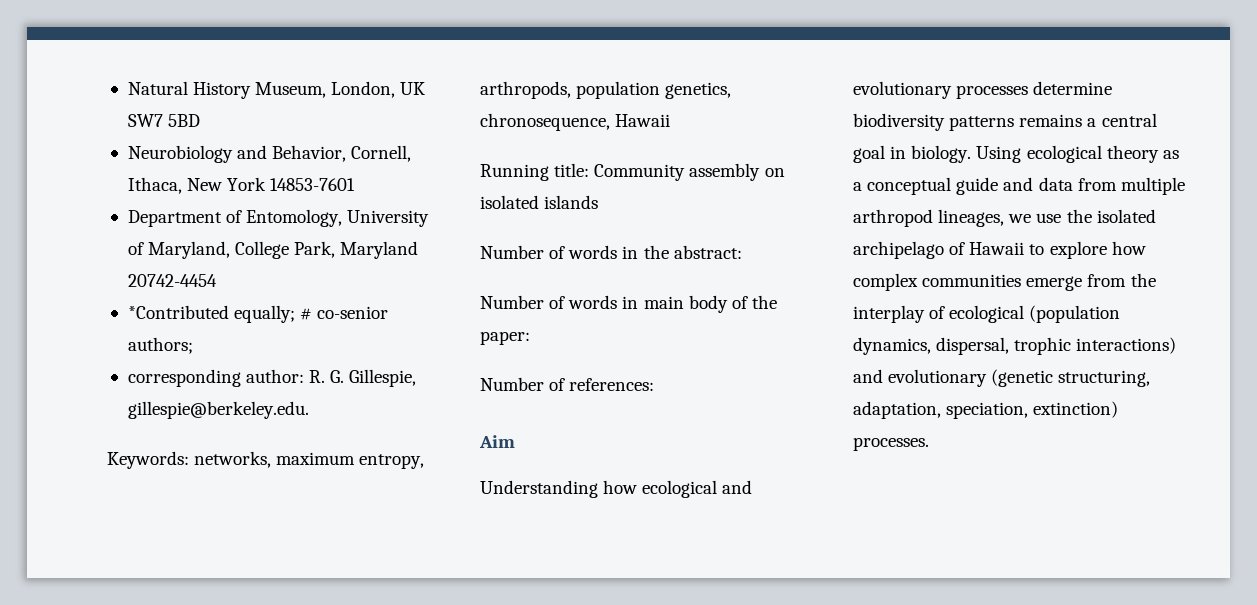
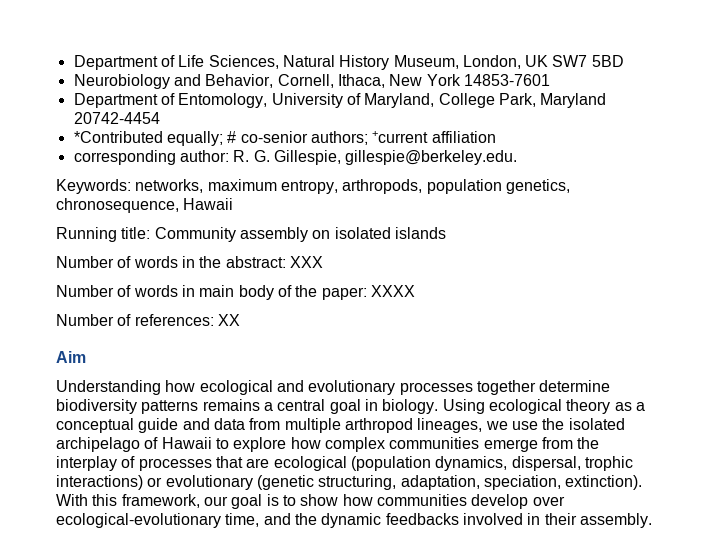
- Natural History Museum, London, UK SW7 5BD
+ Department of Life Sciences, Natural History Museum, London, UK SW7 5BD
- *Contributed equally; # co-senior authors;
+ *Contributed equally; # co-senior authors; +current affiliation
- Number of words in the abstract:
+ Number of words in the abstract: XXX
- Number of words in main body of the paper:
+ Number of words in main body of the paper: XXXX
- Number of references:
+ Number of references: XX
- Understanding how ecological and evolutionary processes determine biodiversity patterns remains a central goal in biology.
+ Understanding how ecological and evolutionary processes together determine biodiversity patterns remains a central goal in biology.
- Using ecological theory as a conceptual guide and data from multiple arthropod lineages, we use the isolated archipelago of Hawaii to explore how complex communities emerge from the interplay of ecological (population dynamics, dispersal, trophic interactions) and evolutionary (genetic structuring, adaptation, speciation, extinction) processes.
+ Using ecological theory as a conceptual guide and data from multiple arthropod lineages, we use the isolated archipelago of Hawaii to explore how complex communities emerge from the interplay of processes that are ecological (population dynamics, dispersal, trophic interactions) or evolutionary (genetic structuring, adaptation, speciation, extinction). With this framework, our goal is to show how communities develop over ecological-evolutionary time, and the dynamic feedbacks involved in their assembly.

